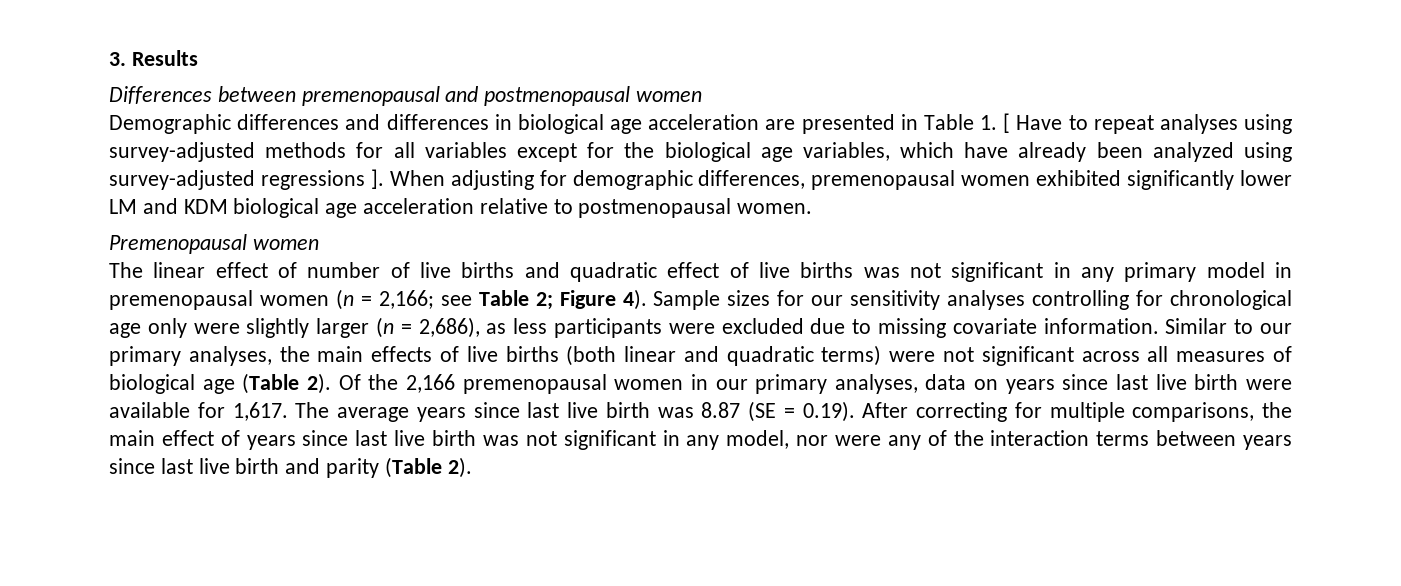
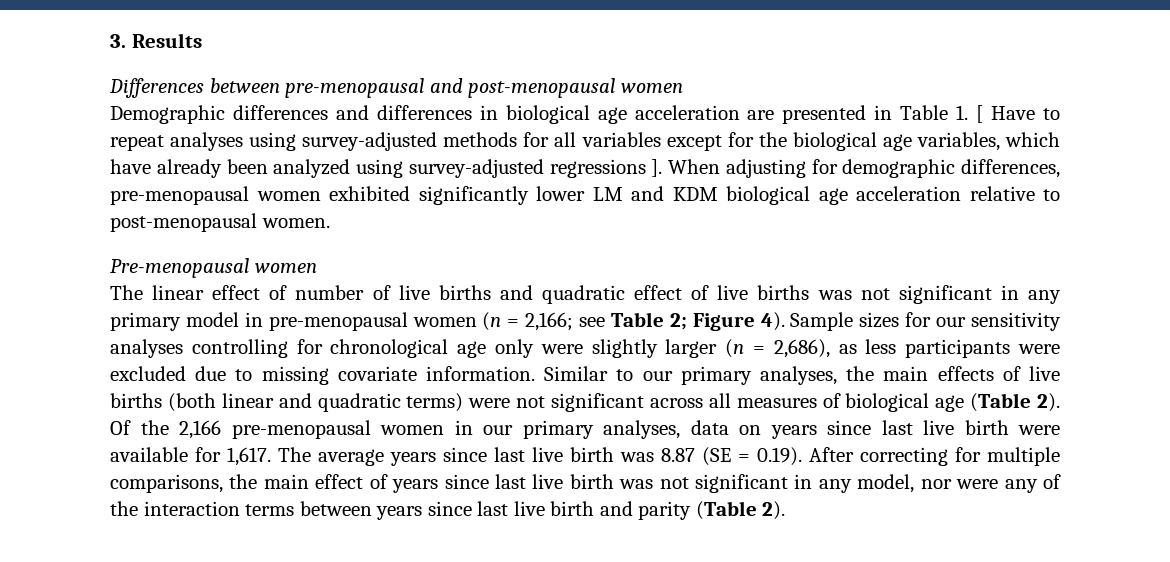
- Differences between premenopausal and postmenopausal women
+ Differences between pre-menopausal and post-menopausal women
- When adjusting for demographic differences, premenopausal women exhibited significantly lower LM and KDM biological age acceleration relative to postmenopausal women.
+ When adjusting for demographic differences, pre-menopausal women exhibited significantly lower LM and KDM biological age acceleration relative to post-menopausal women.
- Premenopausal women
+ Pre-menopausal women
- The linear effect of number of live births and quadratic effect of live births was not significant in any primary model in premenopausal women (n = 2,166; see Table 2; Figure 4).
+ The linear effect of number of live births and quadratic effect of live births was not significant in any primary model in pre-menopausal women (n = 2,166; see Table 2; Figure 4).
- Of the 2,166 premenopausal women in our primary analyses, data on years since last live birth were available for 1,617.
+ Of the 2,166 pre-menopausal women in our primary analyses, data on years since last live birth were available for 1,617.

